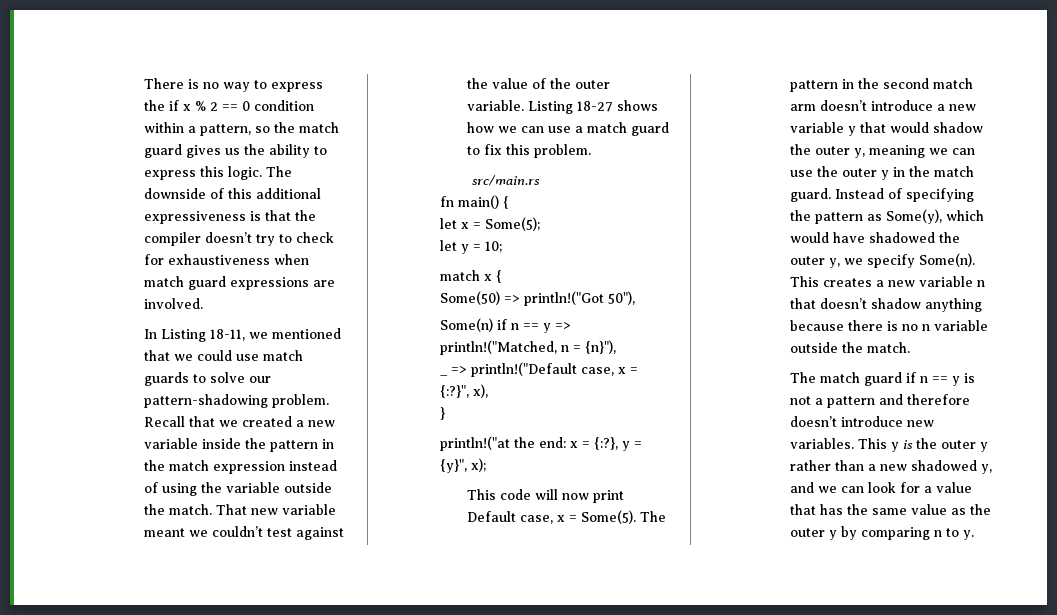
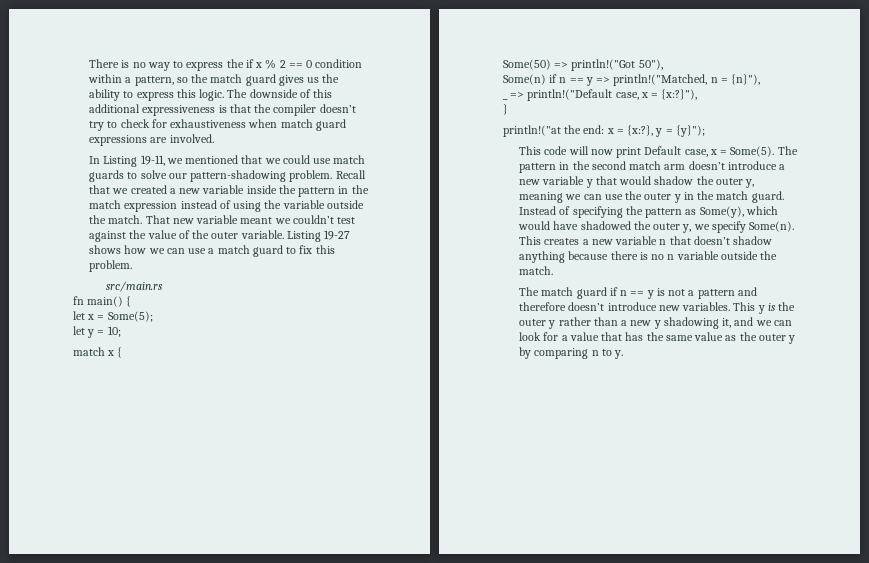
- In Listing 18-11, we mentioned that we could use match guards to solve our pattern-shadowing problem.
+ In Listing 19-11, we mentioned that we could use match guards to solve our pattern-shadowing problem.
- Listing 18-27 shows how we can use a match guard to fix this problem.
+ Listing 19-27 shows how we can use a match guard to fix this problem.
- _ => println!("Default case, x = {:?}", x),
+ _ => println!("Default case, x = {x:?}"),
- println!("at the end: x = {:?}, y = {y}", x);
+ println!("at the end: x = {x:?}, y = {y}");
- This y is the outer y rather than a new shadowed y, and we can look for a value that has the same value as the outer y by comparing n to y.
+ This y is the outer y rather than a new y shadowing it, and we can look for a value that has the same value as the outer y by comparing n to y.

